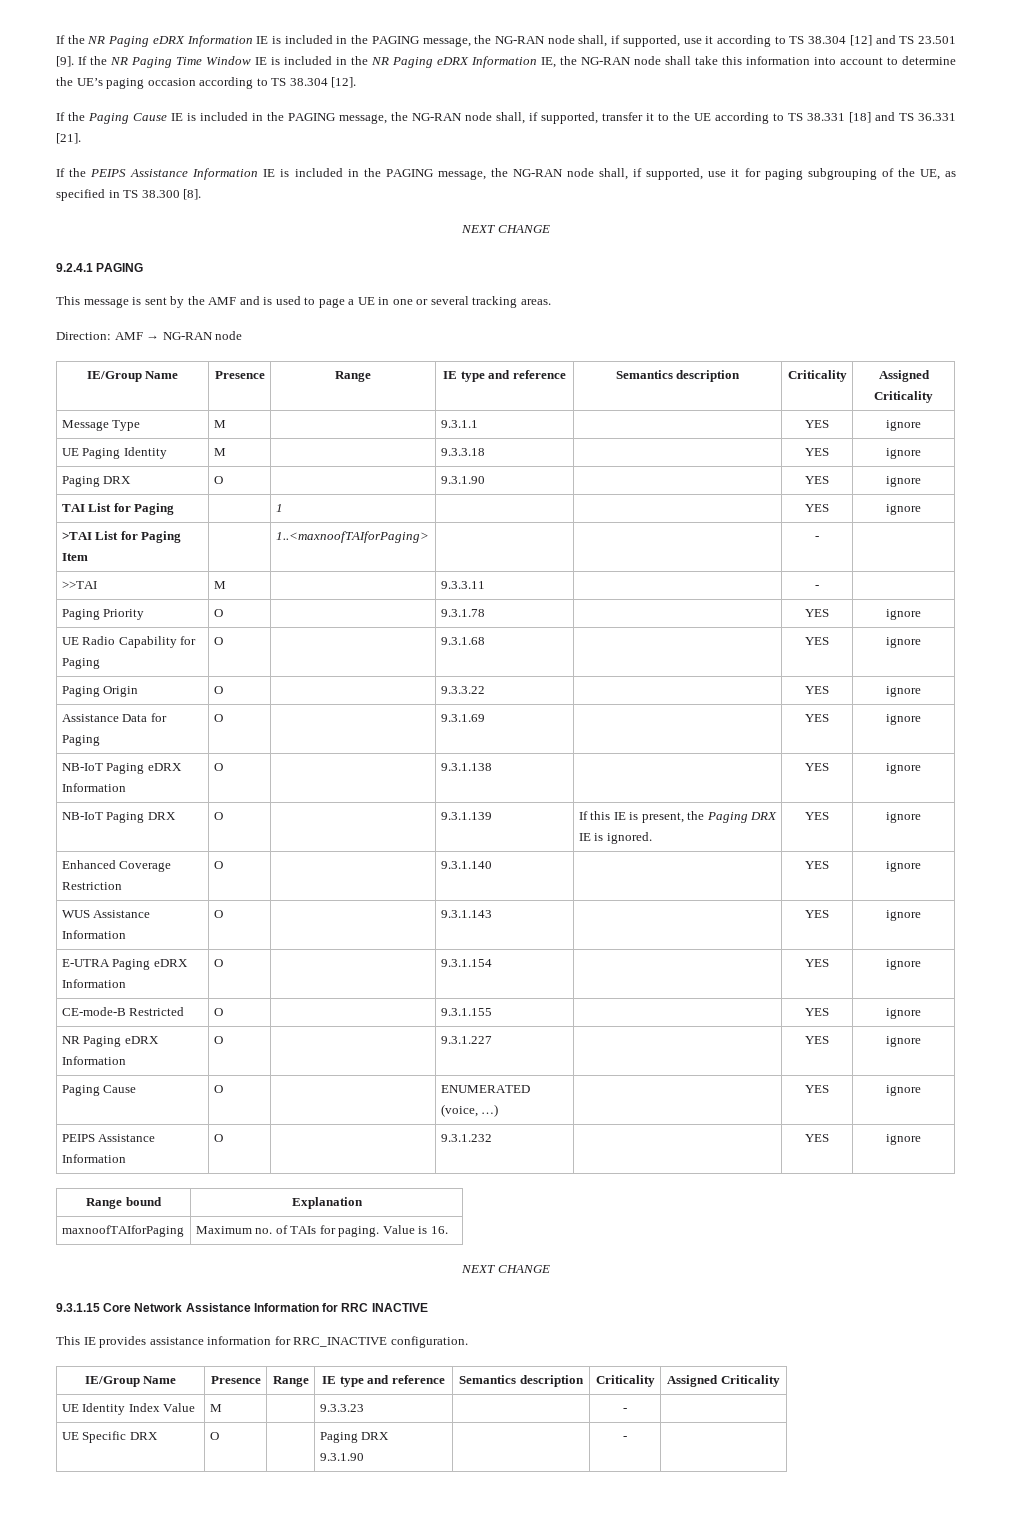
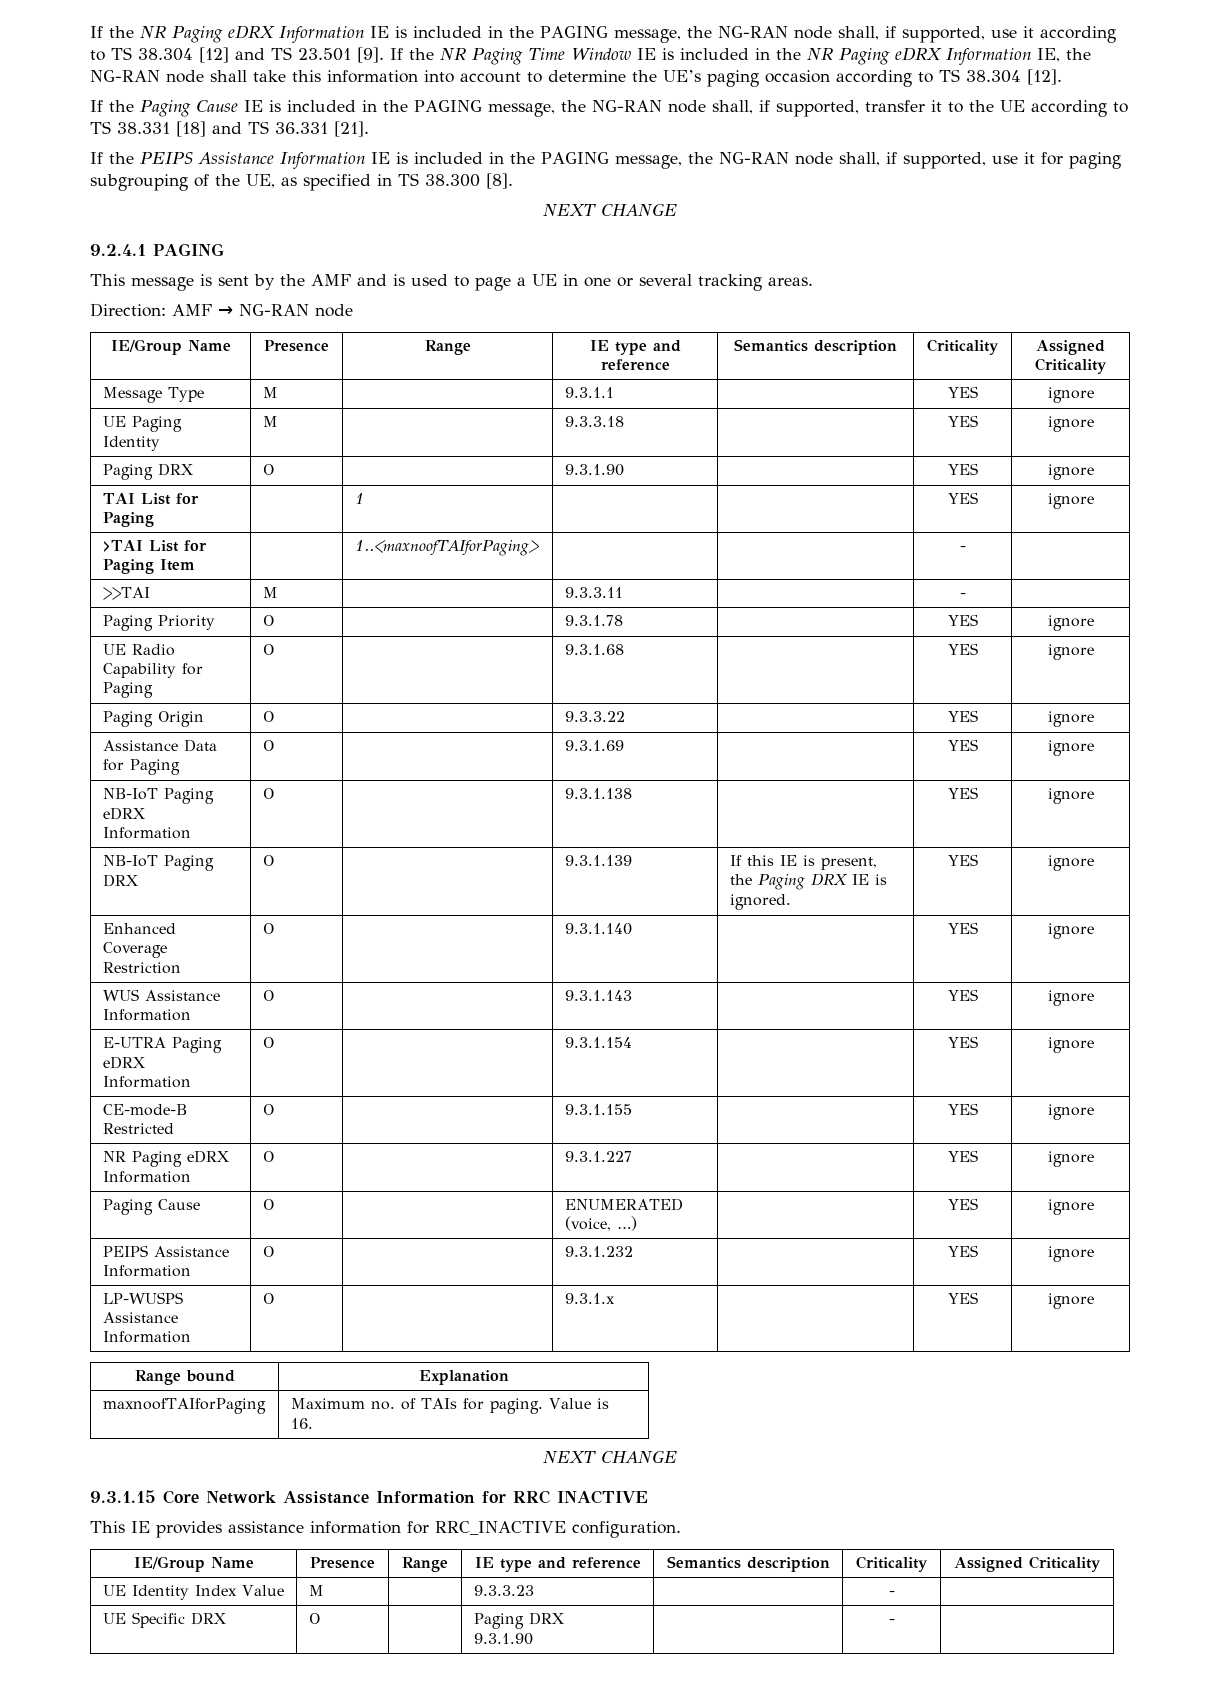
+ LP-WUSPS Assistance Information | O | | 9.3.1.x | | YES | ignore

